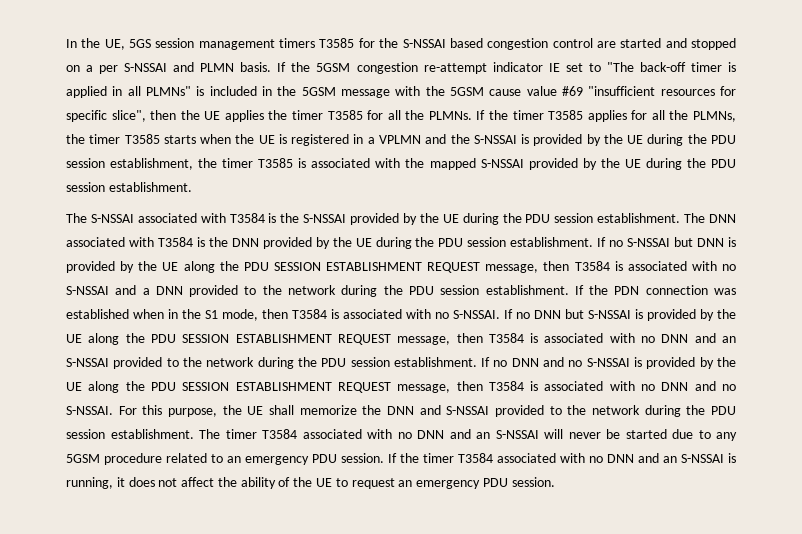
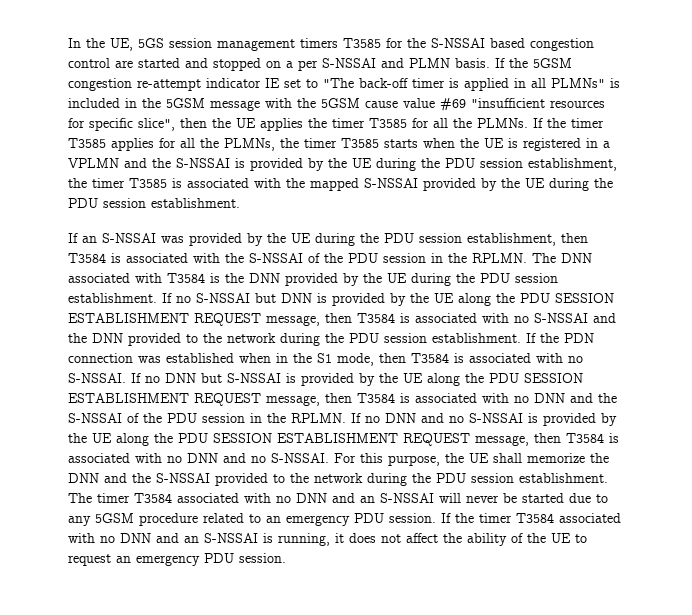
- The S-NSSAI associated with T3584 is the S-NSSAI provided by the UE during the PDU session establishment.
+ If an S-NSSAI was provided by the UE during the PDU session establishment, then T3584 is associated with the S-NSSAI of the PDU session in the RPLMN.
- If no S-NSSAI but DNN is provided by the UE along the PDU SESSION ESTABLISHMENT REQUEST message, then T3584 is associated with no S-NSSAI and a DNN provided to the network during the PDU session establishment.
+ If no S-NSSAI but DNN is provided by the UE along the PDU SESSION ESTABLISHMENT REQUEST message, then T3584 is associated with no S-NSSAI and the DNN provided to the network during the PDU session establishment.
- If no DNN but S-NSSAI is provided by the UE along the PDU SESSION ESTABLISHMENT REQUEST message, then T3584 is associated with no DNN and an S-NSSAI provided to the network during the PDU session establishment.
+ If no DNN but S-NSSAI is provided by the UE along the PDU SESSION ESTABLISHMENT REQUEST message, then T3584 is associated with no DNN and the S-NSSAI of the PDU session in the RPLMN.
- For this purpose, the UE shall memorize the DNN and S-NSSAI provided to the network during the PDU session establishment.
+ For this purpose, the UE shall memorize the DNN and the S-NSSAI provided to the network during the PDU session establishment.

